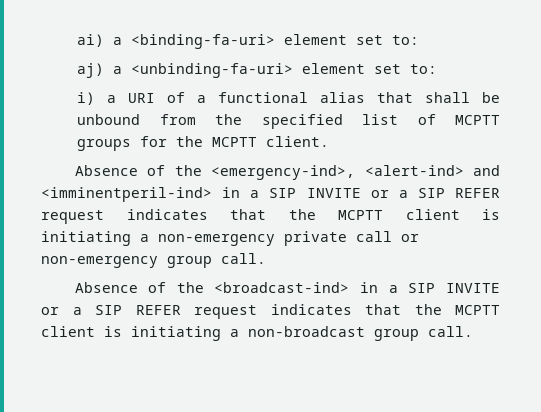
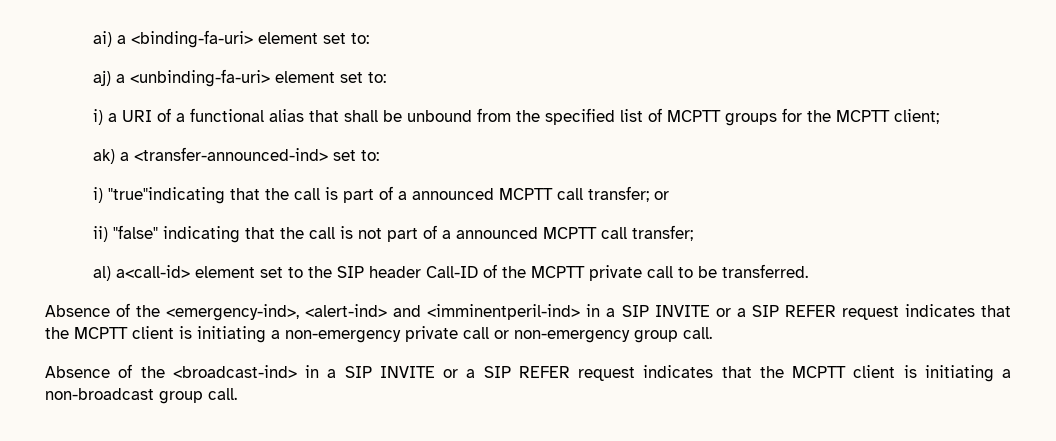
- i) a URI of a functional alias that shall be unbound from the specified list of MCPTT groups for the MCPTT client.
+ i) a URI of a functional alias that shall be unbound from the specified list of MCPTT groups for the MCPTT client;
+ ak) a <transfer-announced-ind> set to:
+ i) "true"indicating that the call is part of a announced MCPTT call transfer; or
+ ii) "false" indicating that the call is not part of a announced MCPTT call transfer;
+ al) a<call-id> element set to the SIP header Call-ID of the MCPTT private call to be transferred.

